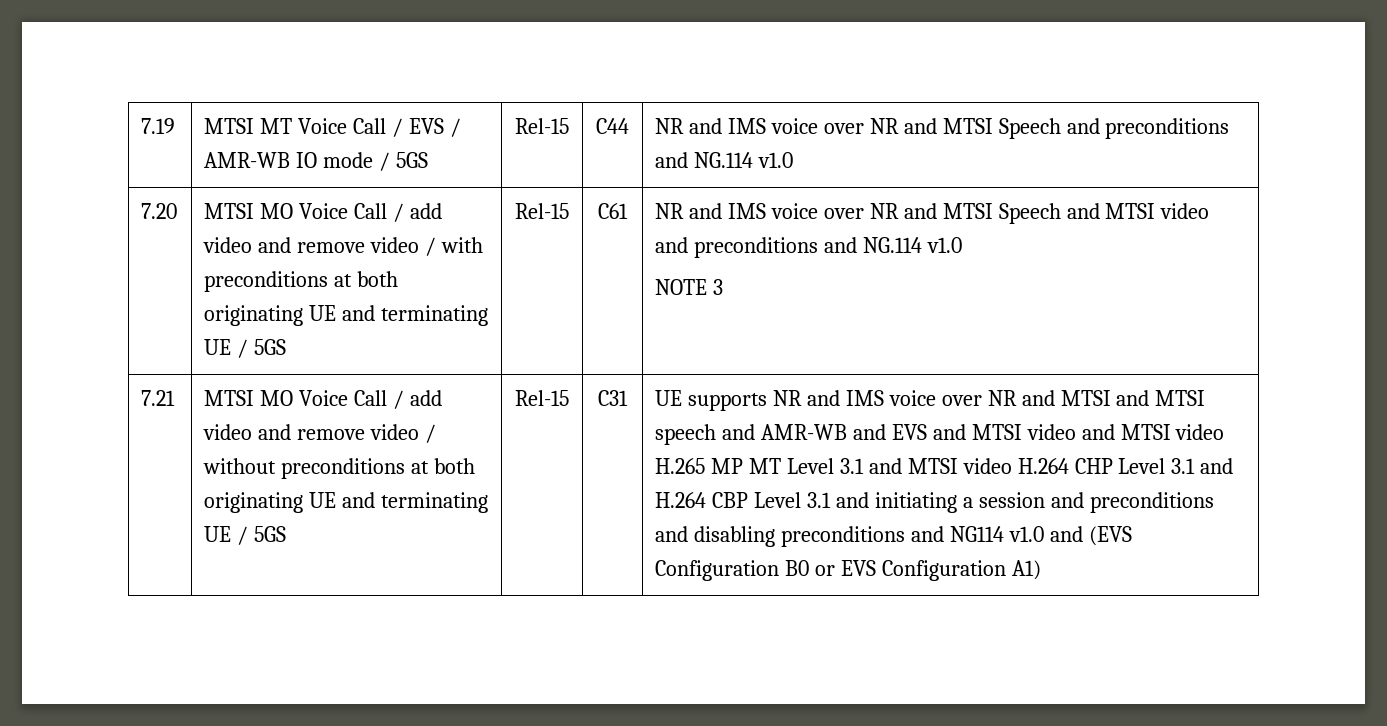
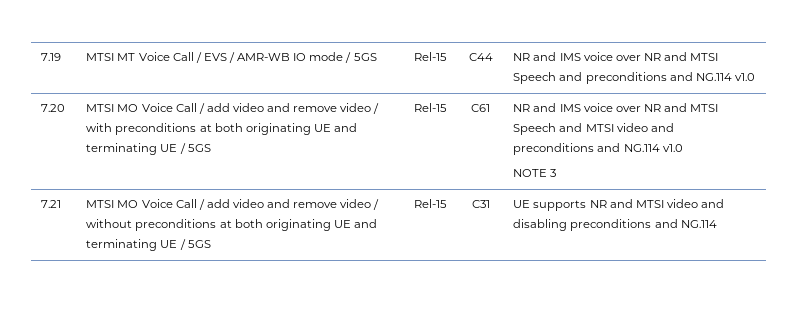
- UE supports NR and IMS voice over NR and MTSI and MTSI speech and AMR-WB and EVS and MTSI video and MTSI video H.265 MP MT Level 3.1 and MTSI video H.264 CHP Level 3.1 and H.264 CBP Level 3.1 and initiating a session and preconditions and disabling preconditions and NG114 v1.0 and (EVS Configuration B0 or EVS Configuration A1)
+ UE supports NR and MTSI video and disabling preconditions and NG.114

